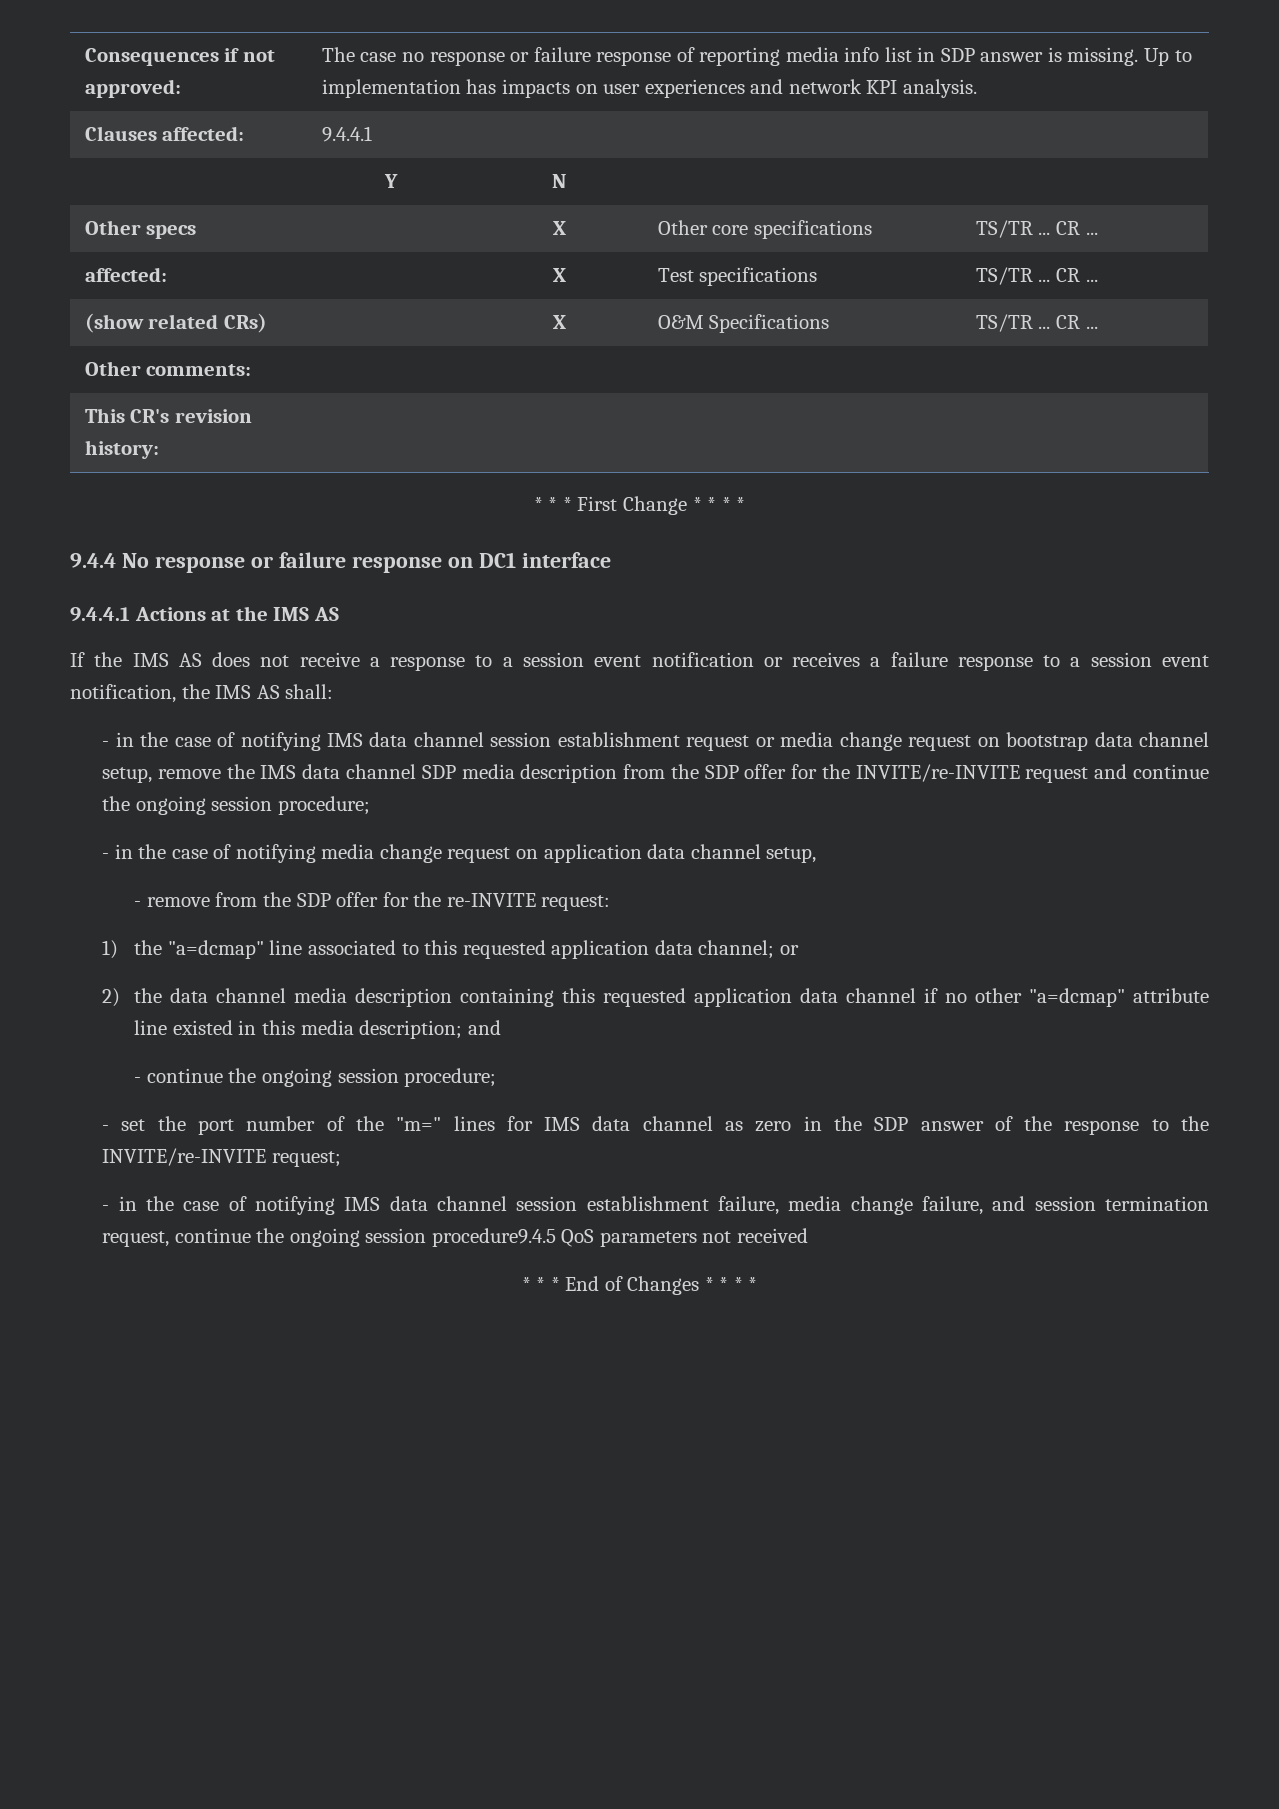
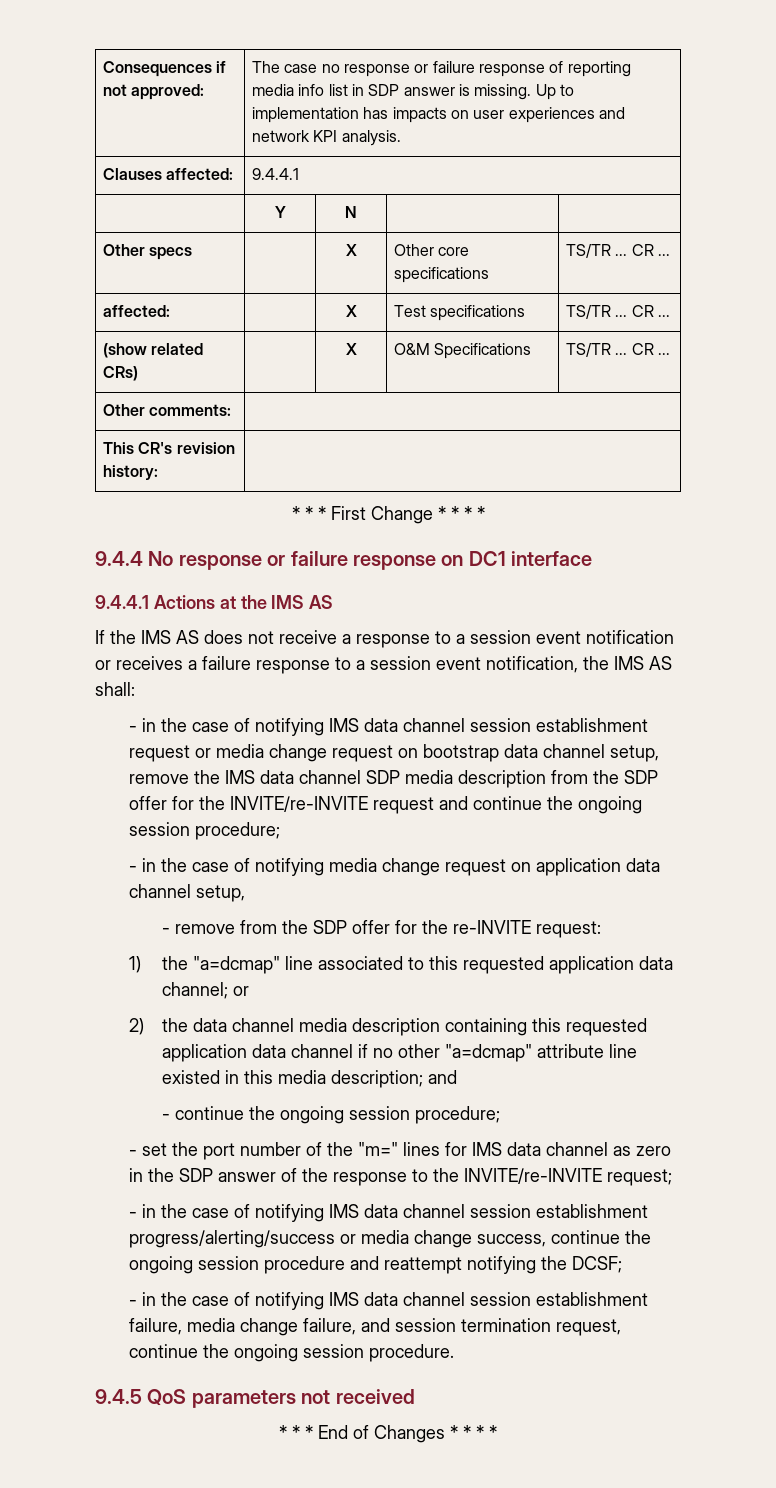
+ - in the case of notifying IMS data channel session establishment progress/alerting/success or media change success, continue the ongoing session procedure and reattempt notifying the DCSF;
- - in the case of notifying IMS data channel session establishment failure, media change failure, and session termination request, continue the ongoing session procedure9.4.5 QoS parameters not received
+ - in the case of notifying IMS data channel session establishment failure, media change failure, and session termination request, continue the ongoing session procedure.
+ 9.4.5 QoS parameters not received

